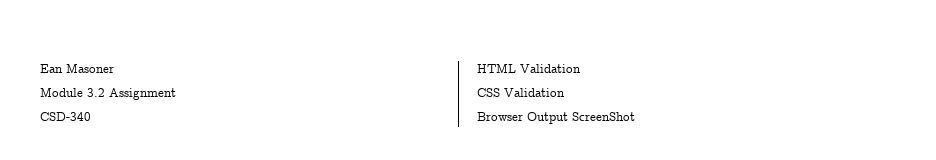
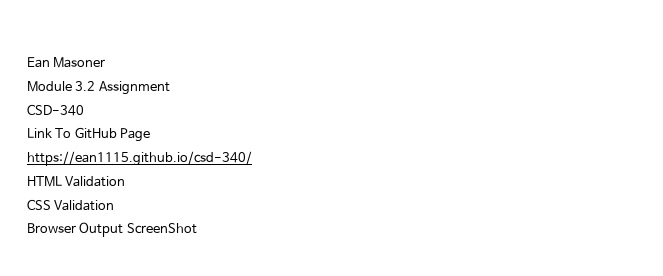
+ Link To GitHub Page
+ https://ean1115.github.io/csd-340/

